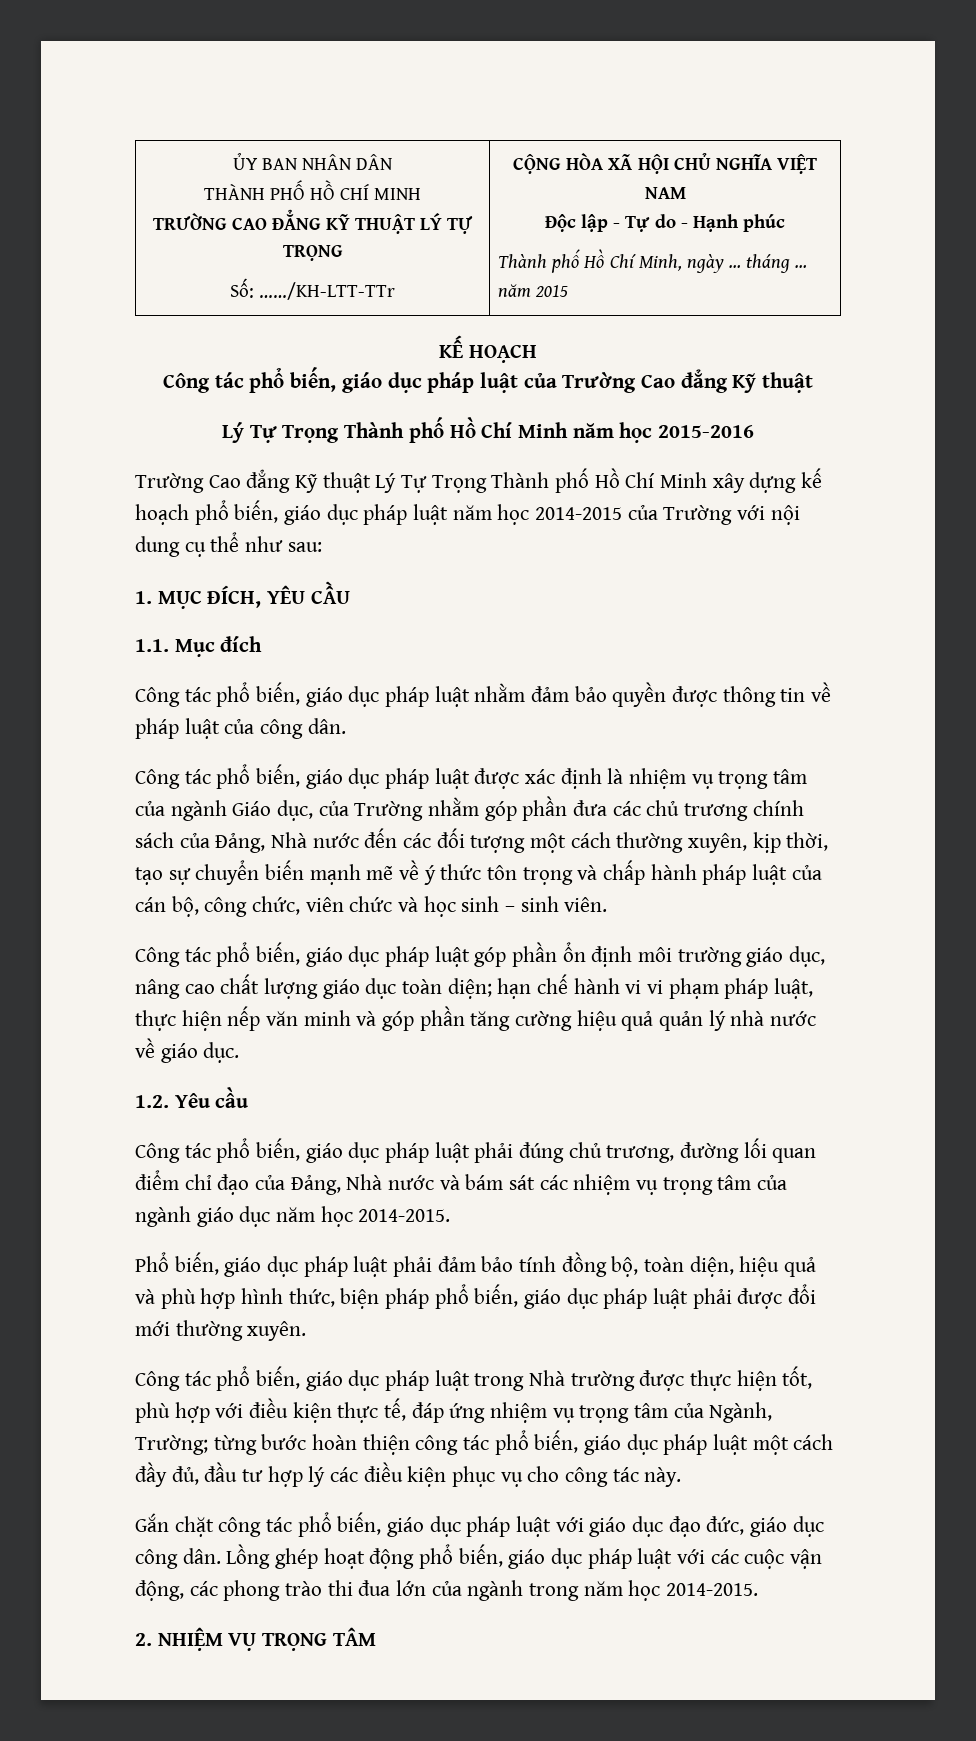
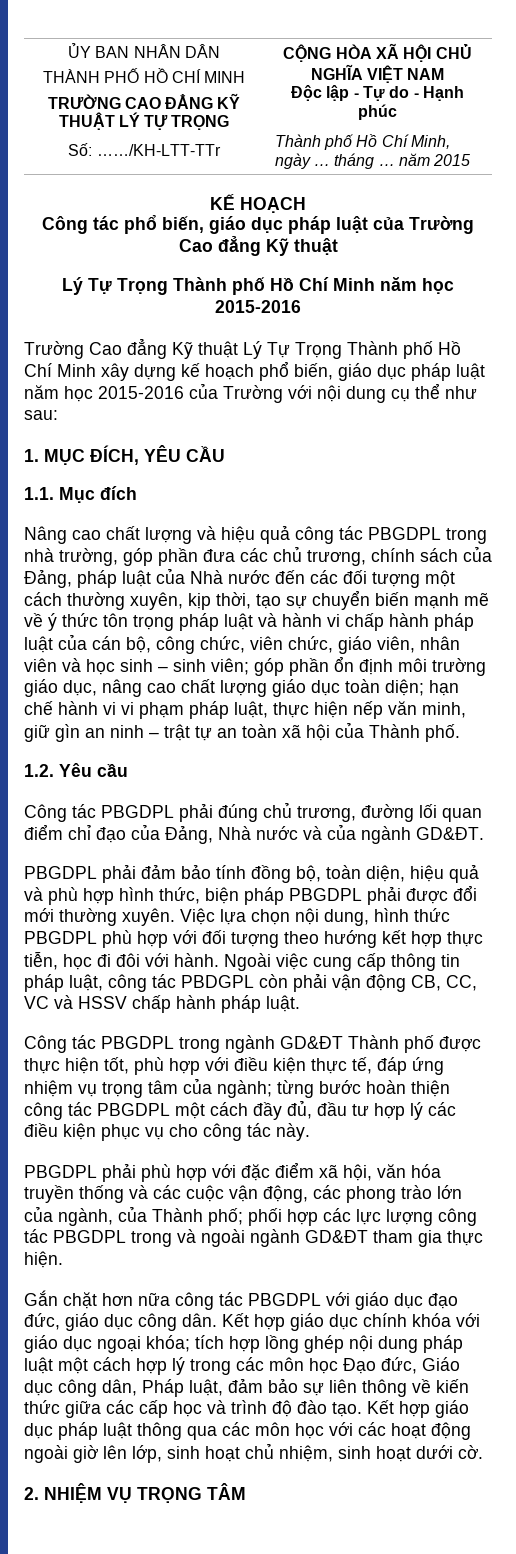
- Trường Cao đẳng Kỹ thuật Lý Tự Trọng Thành phố Hồ Chí Minh xây dựng kế hoạch phổ biến, giáo dục pháp luật năm học 2014-2015 của Trường với nội dung cụ thể như sau:
+ Trường Cao đẳng Kỹ thuật Lý Tự Trọng Thành phố Hồ Chí Minh xây dựng kế hoạch phổ biến, giáo dục pháp luật năm học 2015-2016 của Trường với nội dung cụ thể như sau:
- Công tác phổ biến, giáo dục pháp luật nhằm đảm bảo quyền được thông tin về pháp luật của công dân.
- Công tác phổ biến, giáo dục pháp luật được xác định là nhiệm vụ trọng tâm của ngành Giáo dục, của Trường nhằm góp phần đưa các chủ trương chính sách của Đảng, Nhà nước đến các đối tượng một cách thường xuyên, kịp thời, tạo sự chuyển biến mạnh mẽ về ý thức tôn trọng và chấp hành pháp luật của cán bộ, công chức, viên chức và học sinh – sinh viên.
- Công tác phổ biến, giáo dục pháp luật góp phần ổn định môi trường giáo dục, nâng cao chất lượng giáo dục toàn diện;
+ Nâng cao chất lượng và hiệu quả công tác PBGDPL trong nhà trường, góp phần đưa các chủ trương, chính sách của Đảng, pháp luật của Nhà nước đến các đối tượng một cách thường xuyên, kịp thời, tạo sự chuyển biến mạnh mẽ về ý thức tôn trọng pháp luật và hành vi chấp hành pháp luật của cán bộ, công chức, viên chức, giáo viên, nhân viên và học sinh – sinh viên; góp phần ổn định môi trường giáo dục, nâng cao chất lượng giáo dục toàn diện;
- hạn chế hành vi vi phạm pháp luật, thực hiện nếp văn minh và góp phần tăng cường hiệu quả quản lý nhà nước về giáo dục.
+ hạn chế hành vi vi phạm pháp luật, thực hiện nếp văn minh, giữ gìn an ninh – trật tự an toàn xã hội của Thành phố.
- Công tác phổ biến, giáo dục pháp luật phải đúng chủ trương, đường lối quan điểm chỉ đạo của Đảng, Nhà nước và bám sát các nhiệm vụ trọng tâm của ngành giáo dục năm học 2014-2015.
- Phổ biến, giáo dục pháp luật phải đảm bảo tính đồng bộ, toàn diện, hiệu quả và phù hợp hình thức, biện pháp phổ biến, giáo dục pháp luật phải được đổi mới thường xuyên.
- Công tác phổ biến, giáo dục pháp luật trong Nhà trường được thực hiện tốt, phù hợp với điều kiện thực tế, đáp ứng nhiệm vụ trọng tâm của Ngành, Trường;
+ Công tác PBGDPL phải đúng chủ trương, đường lối quan điểm chỉ đạo của Đảng, Nhà nước và của ngành GD&ĐT.
+ PBGDPL phải đảm bảo tính đồng bộ, toàn diện, hiệu quả và phù hợp hình thức, biện pháp PBGDPL phải được đổi mới thường xuyên. Việc lựa chọn nội dung, hình thức PBGDPL phù hợp với đối tượng theo hướng kết hợp thực tiễn, học đi đôi với hành. Ngoài việc cung cấp thông tin pháp luật, công tác PBDGPL còn phải vận động CB, CC, VC và HSSV chấp hành pháp luật.
+ Công tác PBGDPL trong ngành GD&ĐT Thành phố được thực hiện tốt, phù hợp với điều kiện thực tế, đáp ứng nhiệm vụ trọng tâm của ngành;
- từng bước hoàn thiện công tác phổ biến, giáo dục pháp luật một cách đầy đủ, đầu tư hợp lý các điều kiện phục vụ cho công tác này.
+ từng bước hoàn thiện công tác PBGDPL một cách đầy đủ, đầu tư hợp lý các điều kiện phục vụ cho công tác này.
- Gắn chặt công tác phổ biến, giáo dục pháp luật với giáo dục đạo đức, giáo dục công dân.
+ PBGDPL phải phù hợp với đặc điểm xã hội, văn hóa truyền thống và các cuộc vận động, các phong trào lớn của ngành, của Thành phố; phối hợp các lực lượng công tác PBGDPL trong và ngoài ngành GD&ĐT tham gia thực hiện.
+ Gắn chặt hơn nữa công tác PBGDPL với giáo dục đạo đức, giáo dục công dân.
- Lồng ghép hoạt động phổ biến, giáo dục pháp luật với các cuộc vận động, các phong trào thi đua lớn của ngành trong năm học 2014-2015.
+ Kết hợp giáo dục chính khóa với giáo dục ngoại khóa; tích hợp lồng ghép nội dung pháp luật một cách hợp lý trong các môn học Đạo đức, Giáo dục công dân, Pháp luật, đảm bảo sự liên thông về kiến thức giữa các cấp học và trình độ đào tạo. Kết hợp giáo dục pháp luật thông qua các môn học với các hoạt động ngoài giờ lên lớp, sinh hoạt chủ nhiệm, sinh hoạt dưới cờ.

